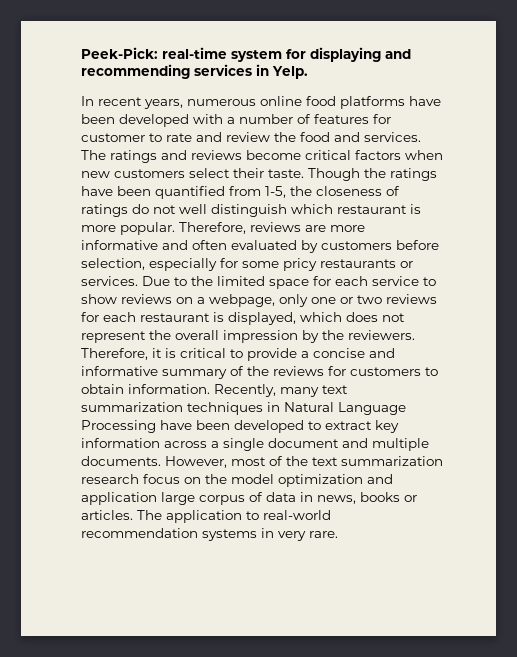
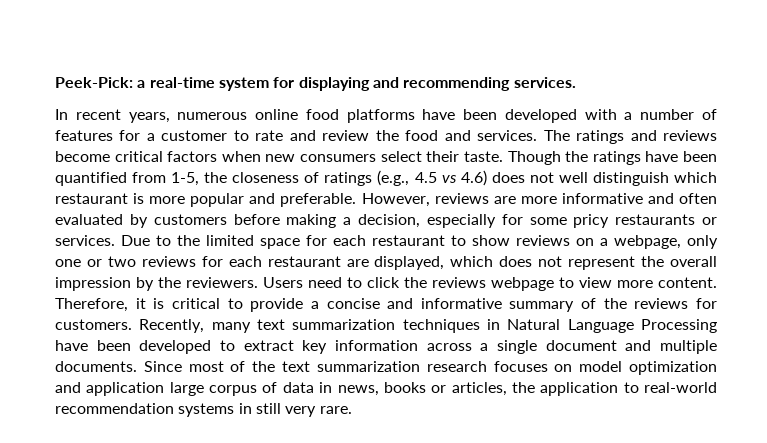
- Peek-Pick: real-time system for displaying and recommending services in Yelp.
+ Peek-Pick: a real-time system for displaying and recommending services.
- In recent years, numerous online food platforms have been developed with a number of features for customer to rate and review the food and services.
+ In recent years, numerous online food platforms have been developed with a number of features for a customer to rate and review the food and services.
- The ratings and reviews become critical factors when new customers select their taste.
+ The ratings and reviews become critical factors when new consumers select their taste.
- Though the ratings have been quantified from 1-5, the closeness of ratings do not well distinguish which restaurant is more popular. Therefore, reviews are more informative and often evaluated by customers before selection, especially for some pricy restaurants or services.
+ Though the ratings have been quantified from 1-5, the closeness of ratings (e.g., 4.5 vs 4.6) does not well distinguish which restaurant is more popular and preferable. However, reviews are more informative and often evaluated by customers before making a decision, especially for some pricy restaurants or services.
- Due to the limited space for each service to show reviews on a webpage, only one or two reviews for each restaurant is displayed, which does not represent the overall impression by the reviewers.
+ Due to the limited space for each restaurant to show reviews on a webpage, only one or two reviews for each restaurant are displayed, which does not represent the overall impression by the reviewers.
+ Users need to click the reviews webpage to view more content.
- Therefore, it is critical to provide a concise and informative summary of the reviews for customers to obtain information.
+ Therefore, it is critical to provide a concise and informative summary of the reviews for customers.
- However, most of the text summarization research focus on the model optimization and application large corpus of data in news, books or articles. The application to real-world recommendation systems in very rare.
+ Since most of the text summarization research focuses on model optimization and application large corpus of data in news, books or articles, the application to real-world recommendation systems in still very rare.

